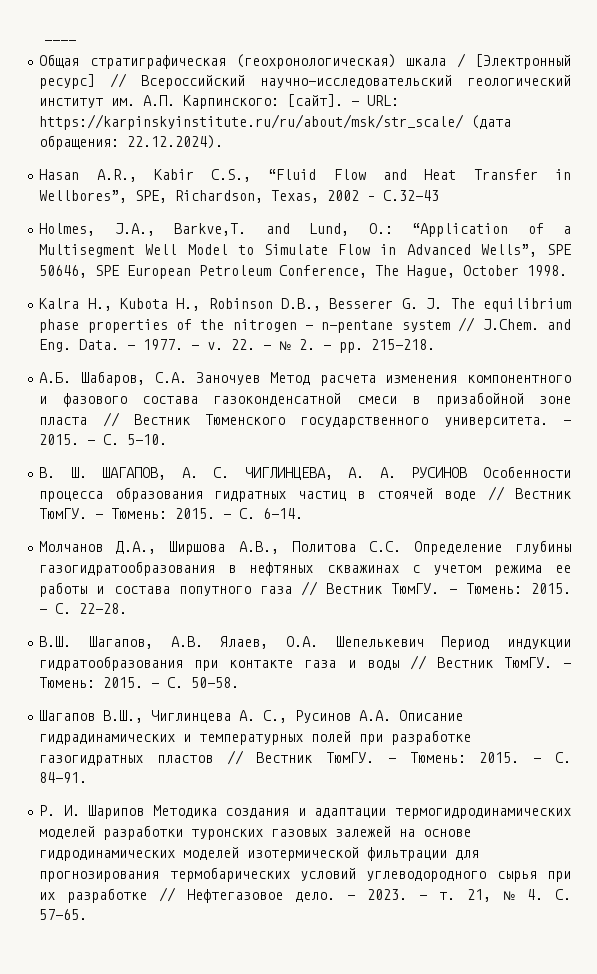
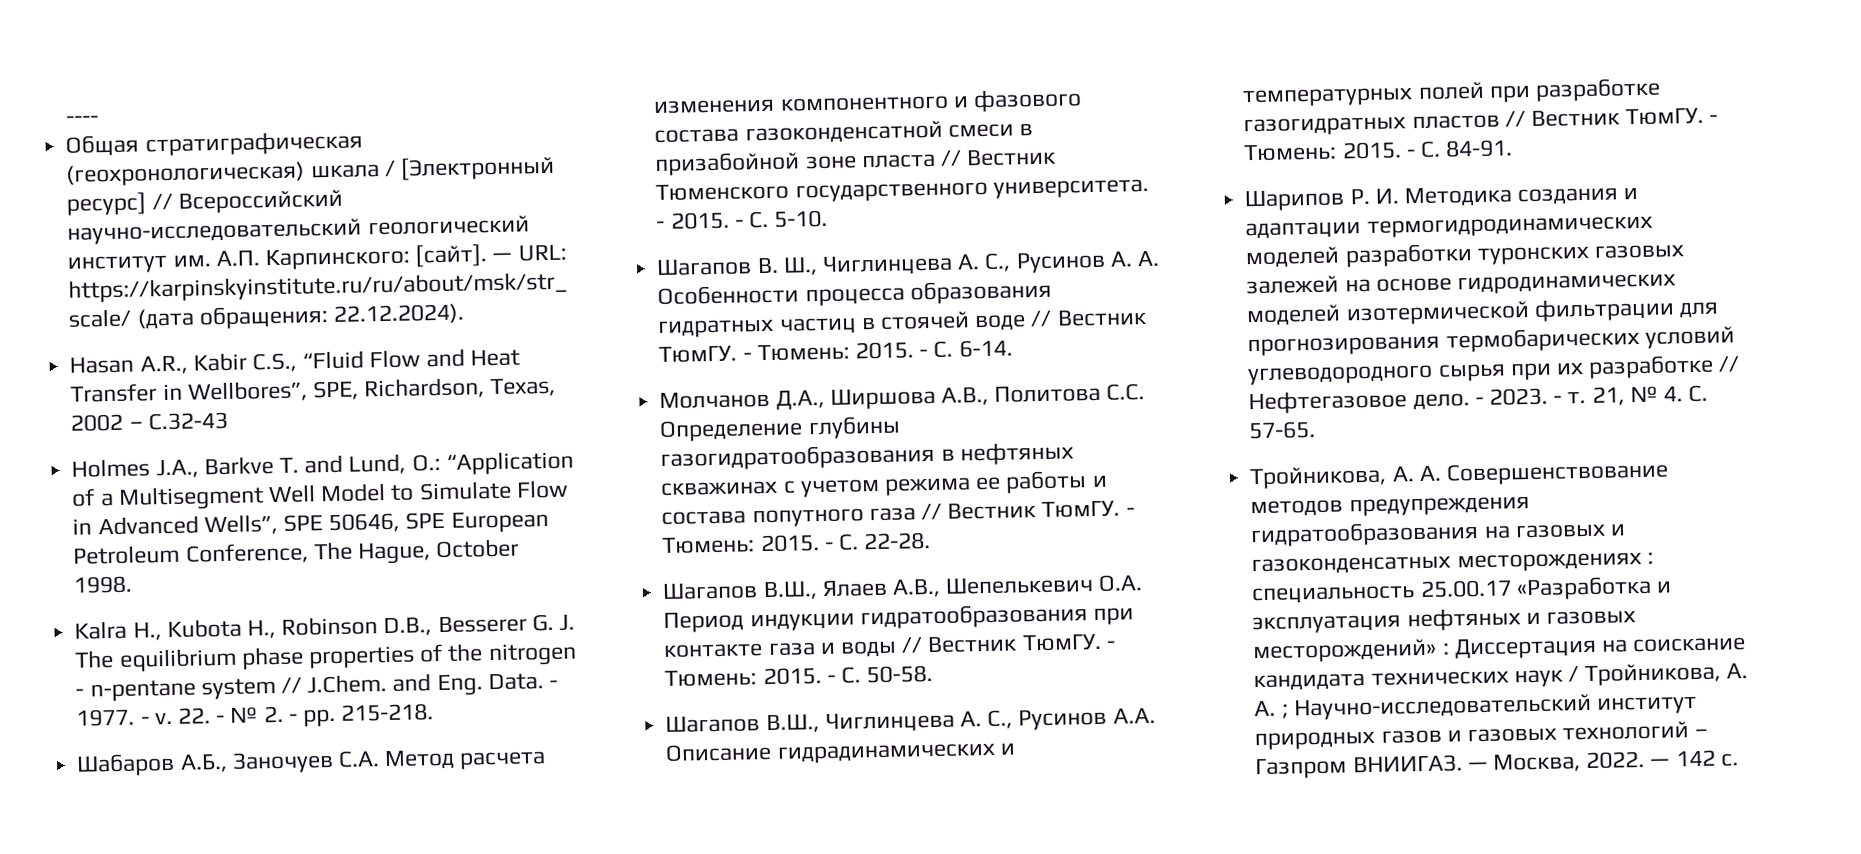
- Holmes, J.A., Barkve,T. and Lund, O.: “Application of a Multisegment Well Model to Simulate Flow in Advanced Wells”, SPE 50646, SPE European Petroleum Conference, The Hague, October 1998.
+ Holmes J.A., Barkve T. and Lund, O.: “Application of a Multisegment Well Model to Simulate Flow in Advanced Wells”, SPE 50646, SPE European Petroleum Conference, The Hague, October 1998.
- А.Б. Шабаров, С.А. Заночуев Метод расчета изменения компонентного и фазового состава газоконденсатной смеси в призабойной зоне пласта // Вестник Тюменского государственного университета.
+ Шабаров А.Б., Заночуев С.А. Метод расчета изменения компонентного и фазового состава газоконденсатной смеси в призабойной зоне пласта // Вестник Тюменского государственного университета.
- В. Ш. ШАГАПОВ, А. С. ЧИГЛИНЦЕВА, А. А. РУСИНОВ Особенности процесса образования гидратных частиц в стоячей воде // Вестник ТюмГУ.
+ Шагапов В. Ш., Чиглинцева А. С., Русинов А. А. Особенности процесса образования гидратных частиц в стоячей воде // Вестник ТюмГУ.
- В.Ш. Шагапов, А.В. Ялаев, О.А. Шепелькевич Период индукции гидратообразования при контакте газа и воды // Вестник ТюмГУ.
+ Шагапов В.Ш., Ялаев А.В., Шепелькевич О.А. Период индукции гидратообразования при контакте газа и воды // Вестник ТюмГУ.
- Р. И. Шарипов Методика создания и адаптации термогидродинамических моделей разработки туронских газовых залежей на основе гидродинамических моделей изотермической фильтрации для прогнозирования термобарических условий углеводородного сырья при их разработке // Нефтегазовое дело.
+ Шарипов Р. И. Методика создания и адаптации термогидродинамических моделей разработки туронских газовых залежей на основе гидродинамических моделей изотермической фильтрации для прогнозирования термобарических условий углеводородного сырья при их разработке // Нефтегазовое дело.
+ Тройникова, А. А. Совершенствование методов предупреждения гидратообразования на газовых и газоконденсатных месторождениях : специальность 25.00.17 «Разработка и эксплуатация нефтяных и газовых месторождений» : Диссертация на соискание кандидата технических наук / Тройникова, А. А. ; Научно-исследовательский институт природных газов и газовых технологий – Газпром ВНИИГАЗ. — Москва, 2022. — 142 c.

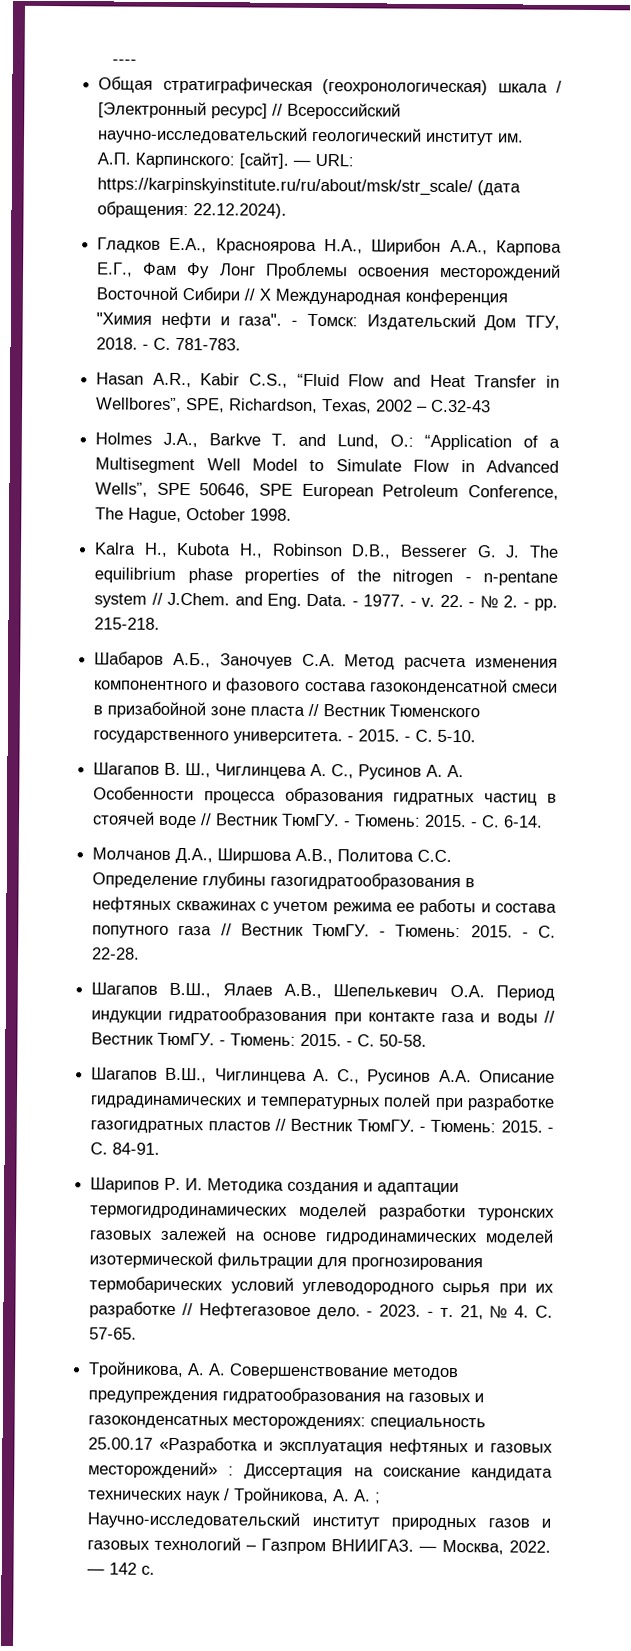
+ Гладков Е.А., Красноярова Н.А., Ширибон А.А., Карпова Е.Г., Фам Фу Лонг Проблемы освоения месторождений Восточной Сибири // X Международная конференция "Химия нефти и газа". - Томск: Издательский Дом ТГУ, 2018. - С. 781-783.
- Тройникова, А. А. Совершенствование методов предупреждения гидратообразования на газовых и газоконденсатных месторождениях : специальность 25.00.17 «Разработка и эксплуатация нефтяных и газовых месторождений» : Диссертация на соискание кандидата технических наук / Тройникова, А. А. ; Научно-исследовательский институт природных газов и газовых технологий – Газпром ВНИИГАЗ.
+ Тройникова, А. А. Совершенствование методов предупреждения гидратообразования на газовых и газоконденсатных месторождениях: специальность 25.00.17 «Разработка и эксплуатация нефтяных и газовых месторождений» : Диссертация на соискание кандидата технических наук / Тройникова, А. А. ; Научно-исследовательский институт природных газов и газовых технологий – Газпром ВНИИГАЗ.

